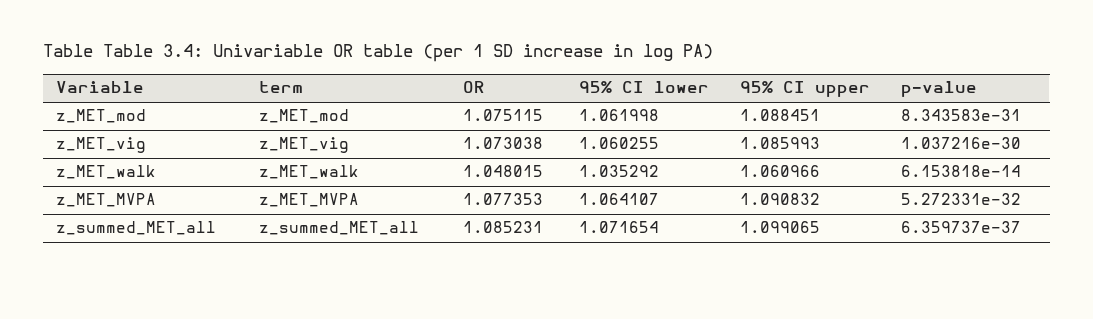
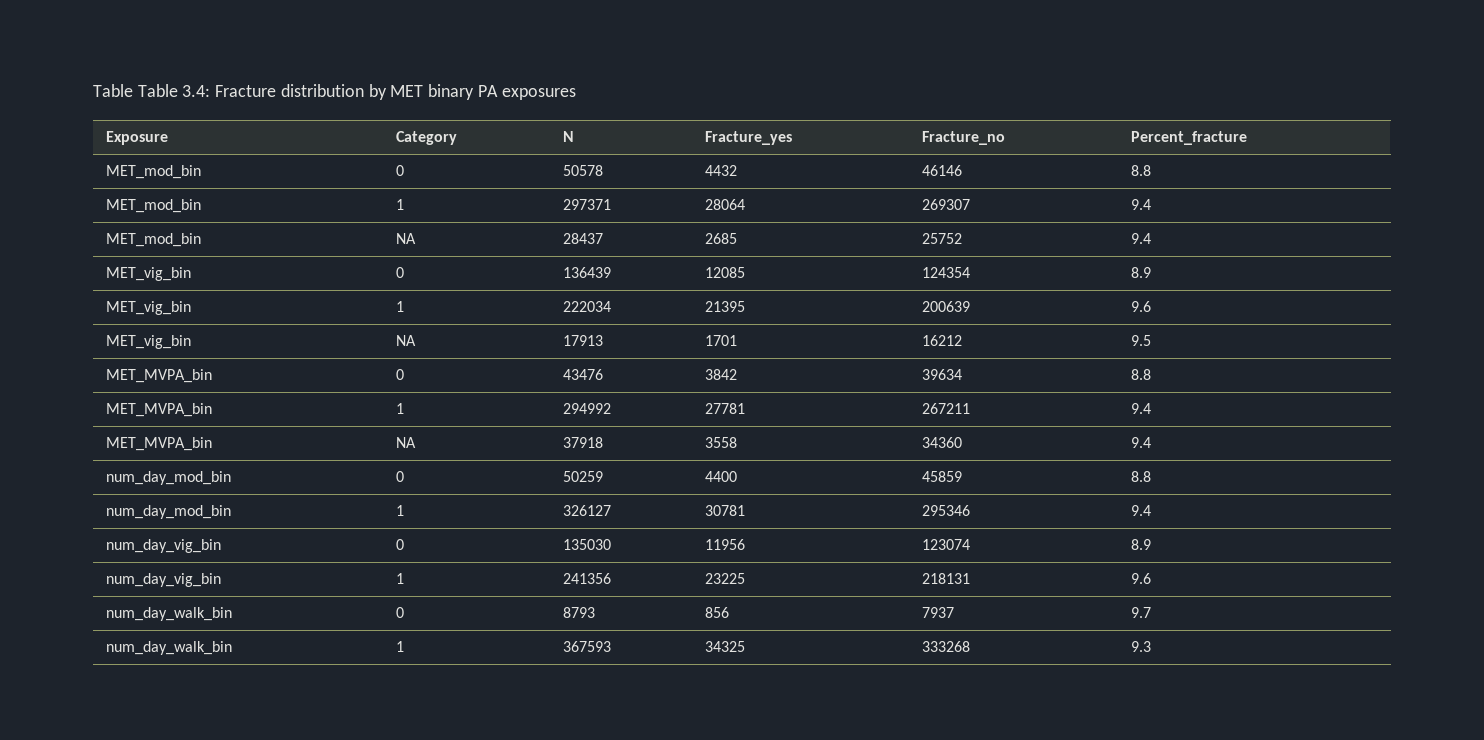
- Table Table 3.4: Univariable OR table (per 1 SD increase in log PA)
- Variable | term | OR | 95% CI lower | 95% CI upper | p-value
- z_MET_mod | z_MET_mod | 1.075115 | 1.061998 | 1.088451 | 8.343583e-31
- z_MET_vig | z_MET_vig | 1.073038 | 1.060255 | 1.085993 | 1.037216e-30
- z_MET_walk | z_MET_walk | 1.048015 | 1.035292 | 1.060966 | 6.153818e-14
- z_MET_MVPA | z_MET_MVPA | 1.077353 | 1.064107 | 1.090832 | 5.272331e-32
- z_summed_MET_all | z_summed_MET_all | 1.085231 | 1.071654 | 1.099065 | 6.359737e-37
+ Table Table 3.4: Fracture distribution by MET binary PA exposures
+ Exposure | Category | N | Fracture_yes | Fracture_no | Percent_fracture
+ MET_mod_bin | 0 | 50578 | 4432 | 46146 | 8.8
+ MET_mod_bin | 1 | 297371 | 28064 | 269307 | 9.4
+ MET_mod_bin | NA | 28437 | 2685 | 25752 | 9.4
+ MET_vig_bin | 0 | 136439 | 12085 | 124354 | 8.9
+ MET_vig_bin | 1 | 222034 | 21395 | 200639 | 9.6
+ MET_vig_bin | NA | 17913 | 1701 | 16212 | 9.5
+ MET_MVPA_bin | 0 | 43476 | 3842 | 39634 | 8.8
+ MET_MVPA_bin | 1 | 294992 | 27781 | 267211 | 9.4
+ MET_MVPA_bin | NA | 37918 | 3558 | 34360 | 9.4
+ num_day_mod_bin | 0 | 50259 | 4400 | 45859 | 8.8
+ num_day_mod_bin | 1 | 326127 | 30781 | 295346 | 9.4
+ num_day_vig_bin | 0 | 135030 | 11956 | 123074 | 8.9
+ num_day_vig_bin | 1 | 241356 | 23225 | 218131 | 9.6
+ num_day_walk_bin | 0 | 8793 | 856 | 7937 | 9.7
+ num_day_walk_bin | 1 | 367593 | 34325 | 333268 | 9.3

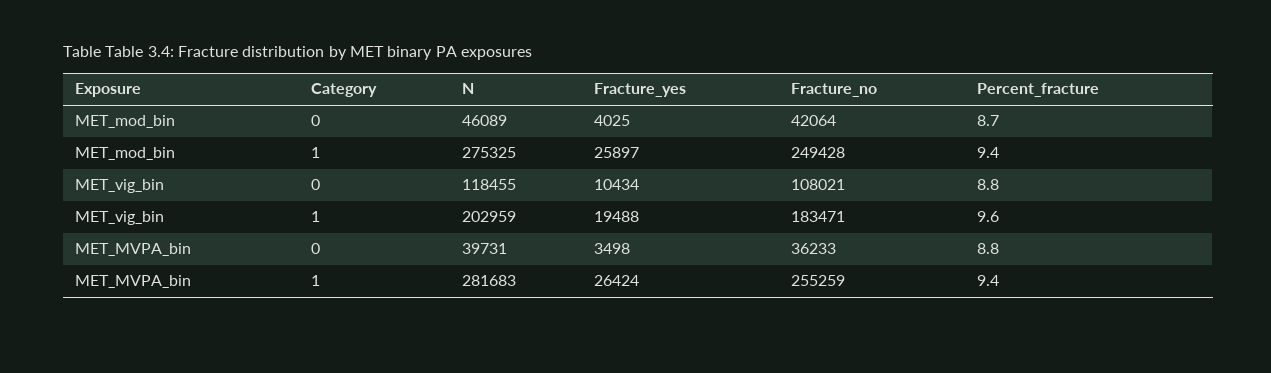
- MET_mod_bin | 0 | 50578 | 4432 | 46146 | 8.8
- MET_mod_bin | 1 | 297371 | 28064 | 269307 | 9.4
- MET_mod_bin | NA | 28437 | 2685 | 25752 | 9.4
- MET_vig_bin | 0 | 136439 | 12085 | 124354 | 8.9
- MET_vig_bin | 1 | 222034 | 21395 | 200639 | 9.6
- MET_vig_bin | NA | 17913 | 1701 | 16212 | 9.5
+ MET_mod_bin | 0 | 46089 | 4025 | 42064 | 8.7
+ MET_mod_bin | 1 | 275325 | 25897 | 249428 | 9.4
+ MET_vig_bin | 0 | 118455 | 10434 | 108021 | 8.8
+ MET_vig_bin | 1 | 202959 | 19488 | 183471 | 9.6
- MET_MVPA_bin | 0 | 43476 | 3842 | 39634 | 8.8
+ MET_MVPA_bin | 0 | 39731 | 3498 | 36233 | 8.8
- MET_MVPA_bin | 1 | 294992 | 27781 | 267211 | 9.4
- MET_MVPA_bin | NA | 37918 | 3558 | 34360 | 9.4
- num_day_mod_bin | 0 | 50259 | 4400 | 45859 | 8.8
- num_day_mod_bin | 1 | 326127 | 30781 | 295346 | 9.4
- num_day_vig_bin | 0 | 135030 | 11956 | 123074 | 8.9
- num_day_vig_bin | 1 | 241356 | 23225 | 218131 | 9.6
- num_day_walk_bin | 0 | 8793 | 856 | 7937 | 9.7
- num_day_walk_bin | 1 | 367593 | 34325 | 333268 | 9.3
+ MET_MVPA_bin | 1 | 281683 | 26424 | 255259 | 9.4

